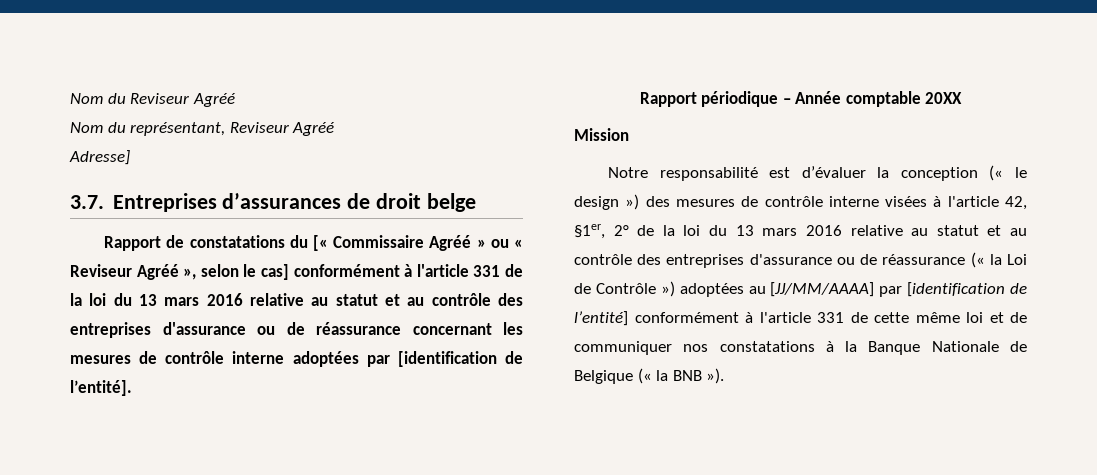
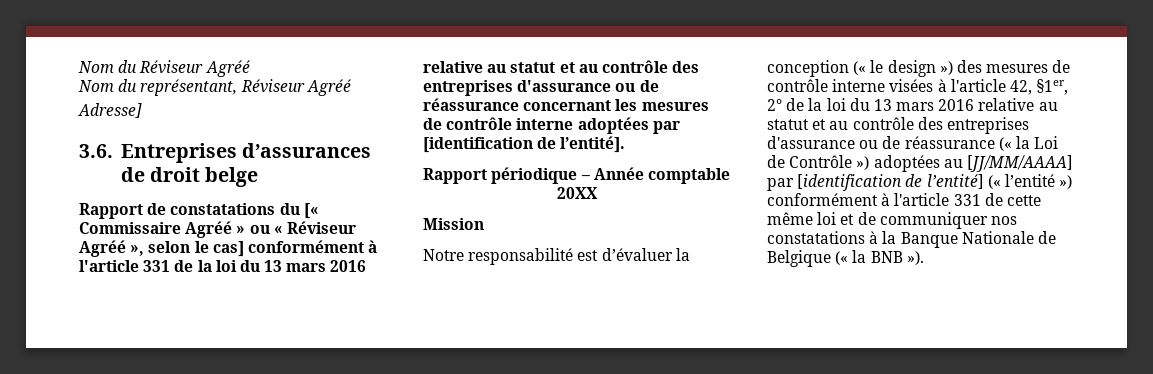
- Nom du Reviseur Agréé
+ Nom du Réviseur Agréé
- Nom du représentant, Reviseur Agréé
+ Nom du représentant, Réviseur Agréé
- 3.7. Entreprises d’assurances de droit belge
+ 3.6. Entreprises d’assurances de droit belge
- Rapport de constatations du [« Commissaire Agréé » ou « Reviseur Agréé », selon le cas] conformément à l'article 331 de la loi du 13 mars 2016 relative au statut et au contrôle des entreprises d'assurance ou de réassurance concernant les mesures de contrôle interne adoptées par [identification de l’entité].
+ Rapport de constatations du [« Commissaire Agréé » ou « Réviseur Agréé », selon le cas] conformément à l'article 331 de la loi du 13 mars 2016 relative au statut et au contrôle des entreprises d'assurance ou de réassurance concernant les mesures de contrôle interne adoptées par [identification de l’entité].
- Notre responsabilité est d’évaluer la conception (« le design ») des mesures de contrôle interne visées à l'article 42, §1er, 2° de la loi du 13 mars 2016 relative au statut et au contrôle des entreprises d'assurance ou de réassurance (« la Loi de Contrôle ») adoptées au [JJ/MM/AAAA] par [identification de l’entité] conformément à l'article 331 de cette même loi et de communiquer nos constatations à la Banque Nationale de Belgique (« la BNB »).
+ Notre responsabilité est d’évaluer la conception (« le design ») des mesures de contrôle interne visées à l'article 42, §1er, 2° de la loi du 13 mars 2016 relative au statut et au contrôle des entreprises d'assurance ou de réassurance (« la Loi de Contrôle ») adoptées au [JJ/MM/AAAA] par [identification de l’entité] (« l’entité ») conformément à l'article 331 de cette même loi et de communiquer nos constatations à la Banque Nationale de Belgique (« la BNB »).

